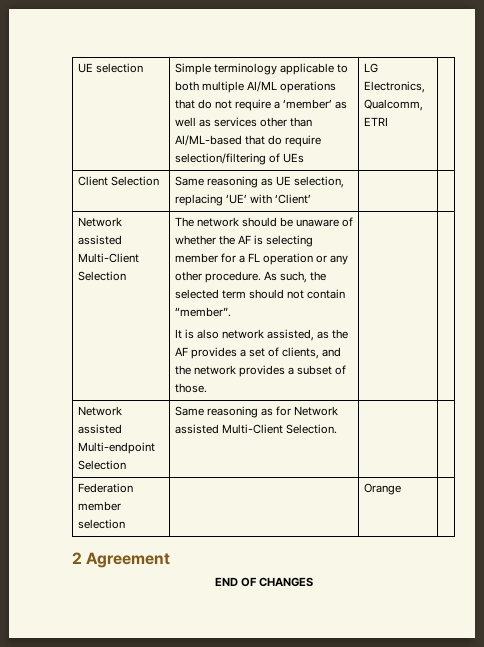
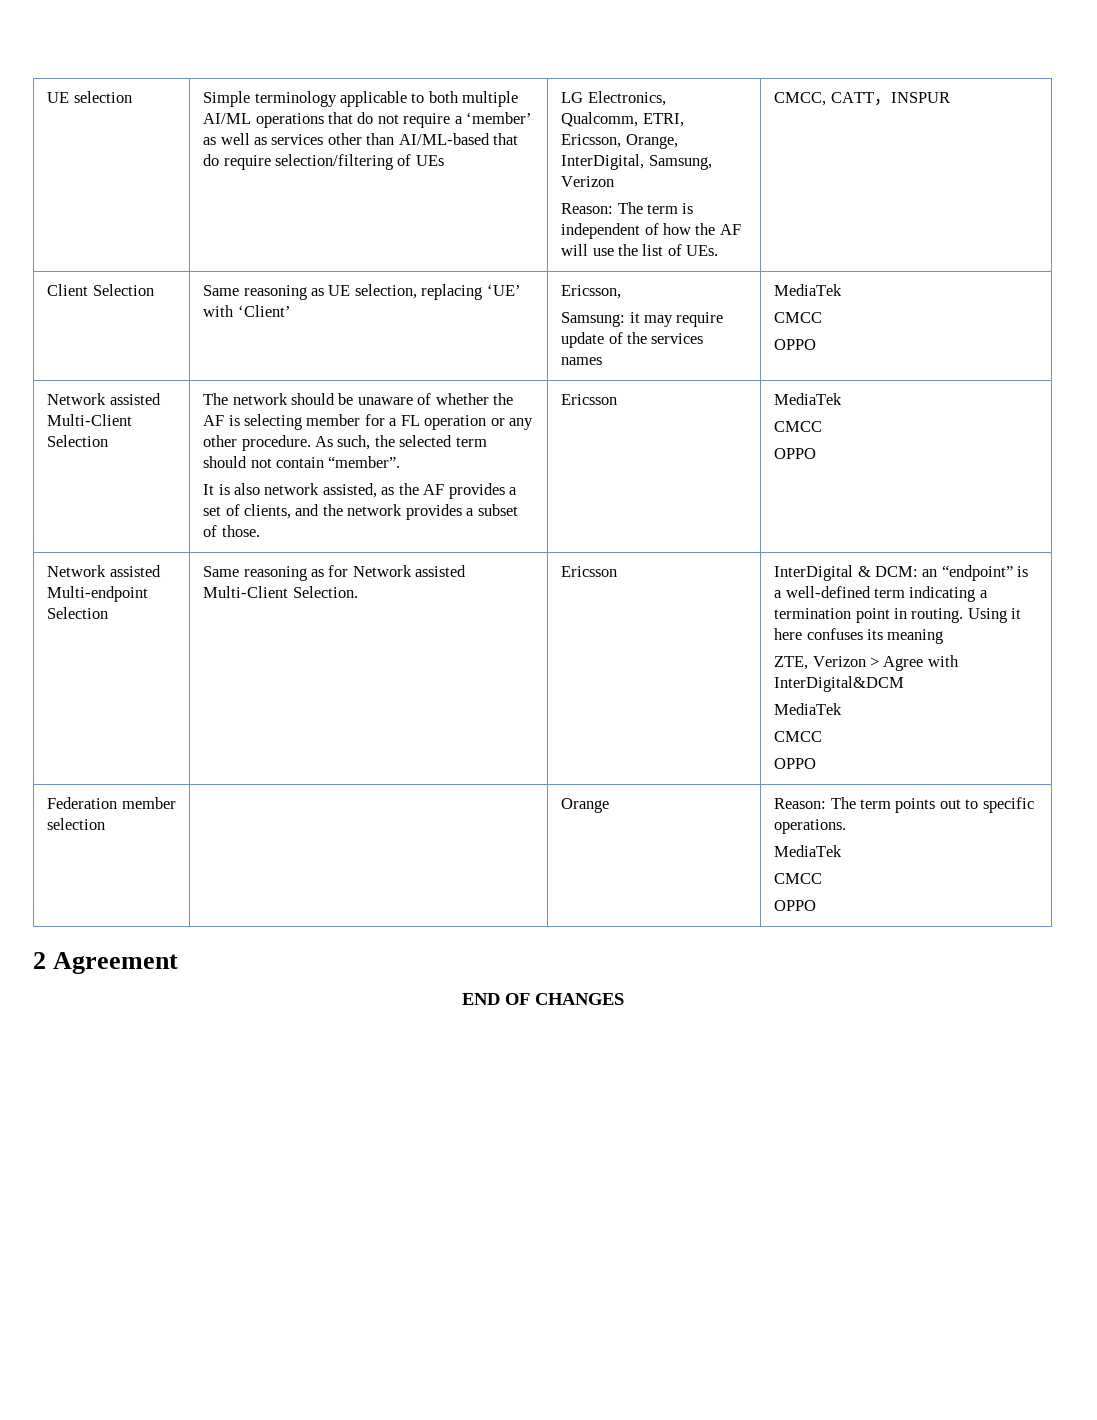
- LG Electronics, Qualcomm, ETRI
+ LG Electronics, Qualcomm, ETRI, Ericsson, Orange, InterDigital, Samsung, Verizon
+ Reason: The term is independent of how the AF will use the list of UEs. | CMCC, CATT，INSPUR
- Client Selection | Same reasoning as UE selection, replacing ‘UE’ with ‘Client’ | |
+ Client Selection | Same reasoning as UE selection, replacing ‘UE’ with ‘Client’ | Ericsson,
+ Samsung: it may require update of the services names | MediaTek
+ CMCC
+ OPPO
+ Ericsson | MediaTek
+ CMCC
+ OPPO
- Federation member selection | | Orange |
+ Ericsson | InterDigital & DCM: an “endpoint” is a well-defined term indicating a termination point in routing. Using it here confuses its meaning
+ ZTE, Verizon > Agree with InterDigital&DCM
+ MediaTek
+ CMCC
+ OPPO
+ Federation member selection | | Orange | Reason: The term points out to specific operations.
+ MediaTek
+ CMCC
+ OPPO

